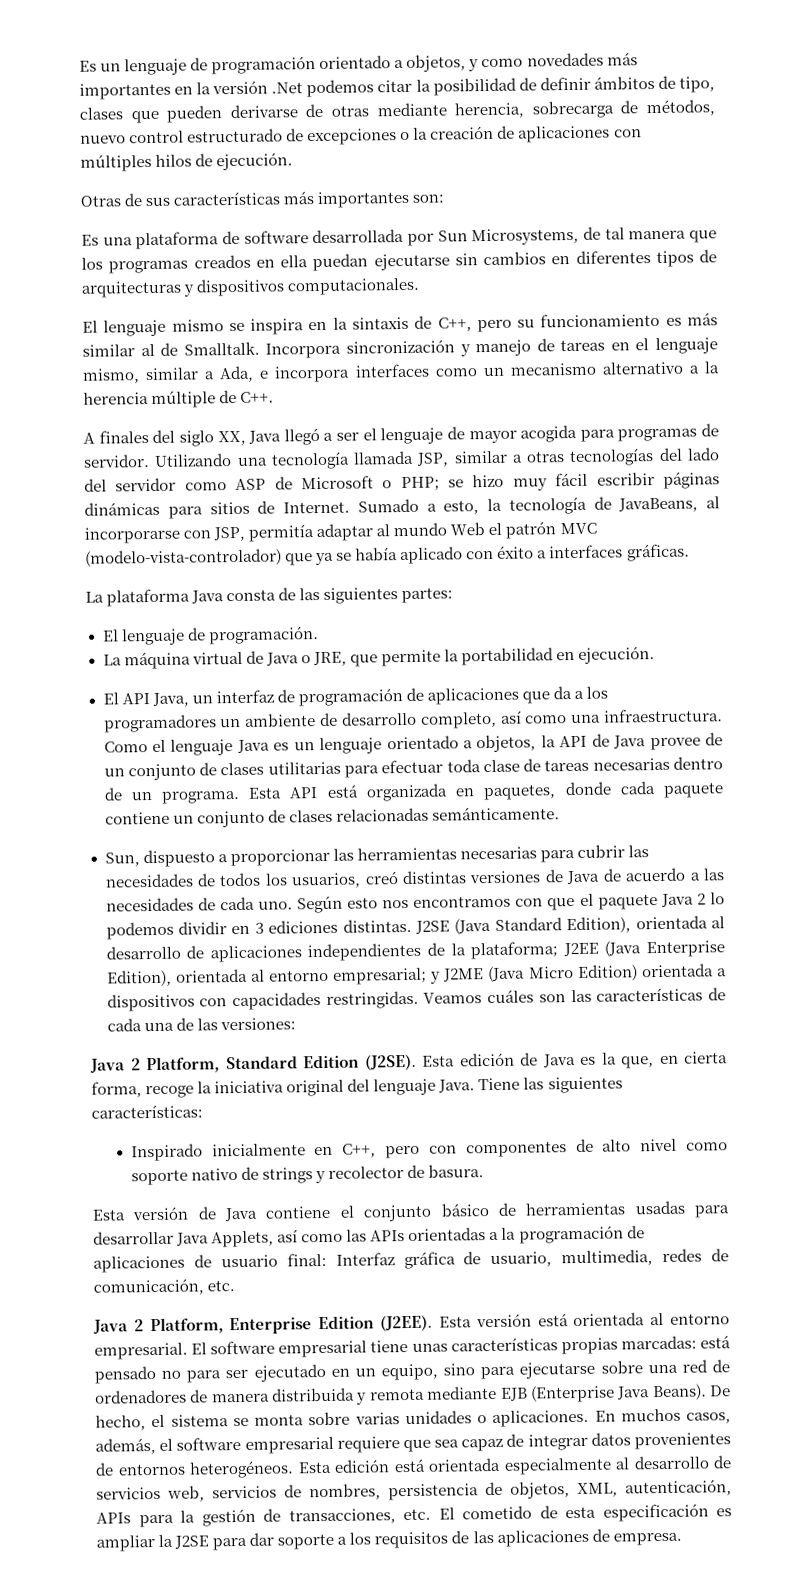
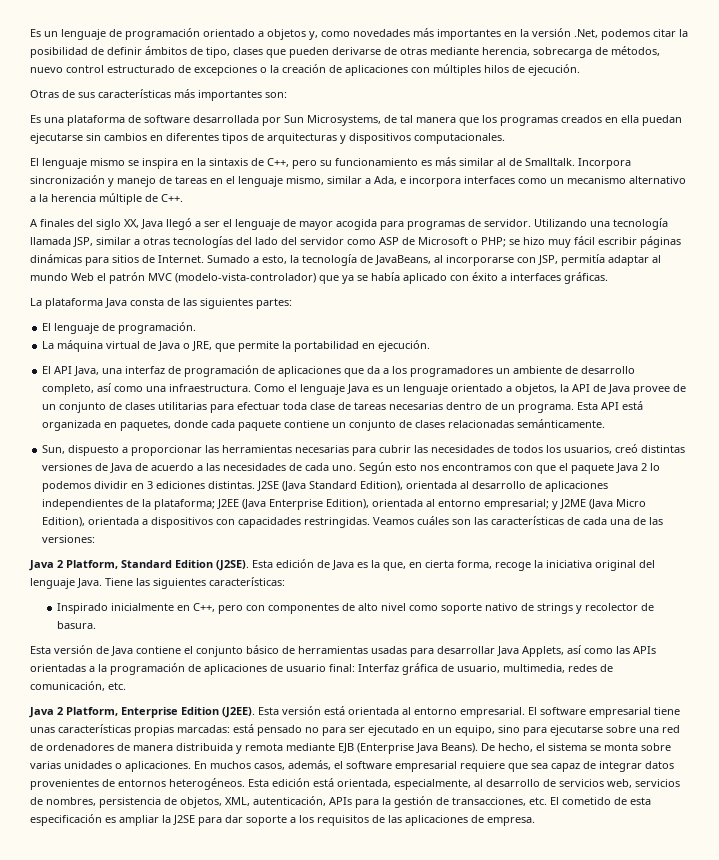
- Es un lenguaje de programación orientado a objetos, y como novedades más importantes en la versión .Net podemos citar la posibilidad de definir ámbitos de tipo, clases que pueden derivarse de otras mediante herencia, sobrecarga de métodos, nuevo control estructurado de excepciones o la creación de aplicaciones con múltiples hilos de ejecución.
+ Es un lenguaje de programación orientado a objetos y, como novedades más importantes en la versión .Net, podemos citar la posibilidad de definir ámbitos de tipo, clases que pueden derivarse de otras mediante herencia, sobrecarga de métodos, nuevo control estructurado de excepciones o la creación de aplicaciones con múltiples hilos de ejecución.
- El API Java, un interfaz de programación de aplicaciones que da a los programadores un ambiente de desarrollo completo, así como una infraestructura.
+ El API Java, una interfaz de programación de aplicaciones que da a los programadores un ambiente de desarrollo completo, así como una infraestructura.
- J2SE (Java Standard Edition), orientada al desarrollo de aplicaciones independientes de la plataforma; J2EE (Java Enterprise Edition), orientada al entorno empresarial; y J2ME (Java Micro Edition) orientada a dispositivos con capacidades restringidas.
+ J2SE (Java Standard Edition), orientada al desarrollo de aplicaciones independientes de la plataforma; J2EE (Java Enterprise Edition), orientada al entorno empresarial; y J2ME (Java Micro Edition), orientada a dispositivos con capacidades restringidas.
- Esta edición está orientada especialmente al desarrollo de servicios web, servicios de nombres, persistencia de objetos, XML, autenticación, APIs para la gestión de transacciones, etc. El cometido de esta especificación es ampliar la J2SE para dar soporte a los requisitos de las aplicaciones de empresa.
+ Esta edición está orientada, especialmente, al desarrollo de servicios web, servicios de nombres, persistencia de objetos, XML, autenticación, APIs para la gestión de transacciones, etc. El cometido de esta especificación es ampliar la J2SE para dar soporte a los requisitos de las aplicaciones de empresa.

